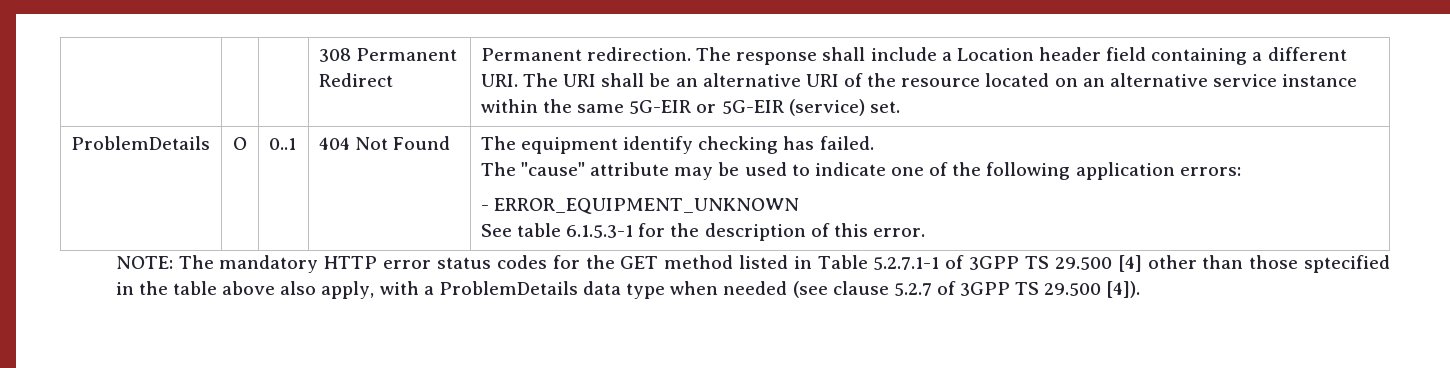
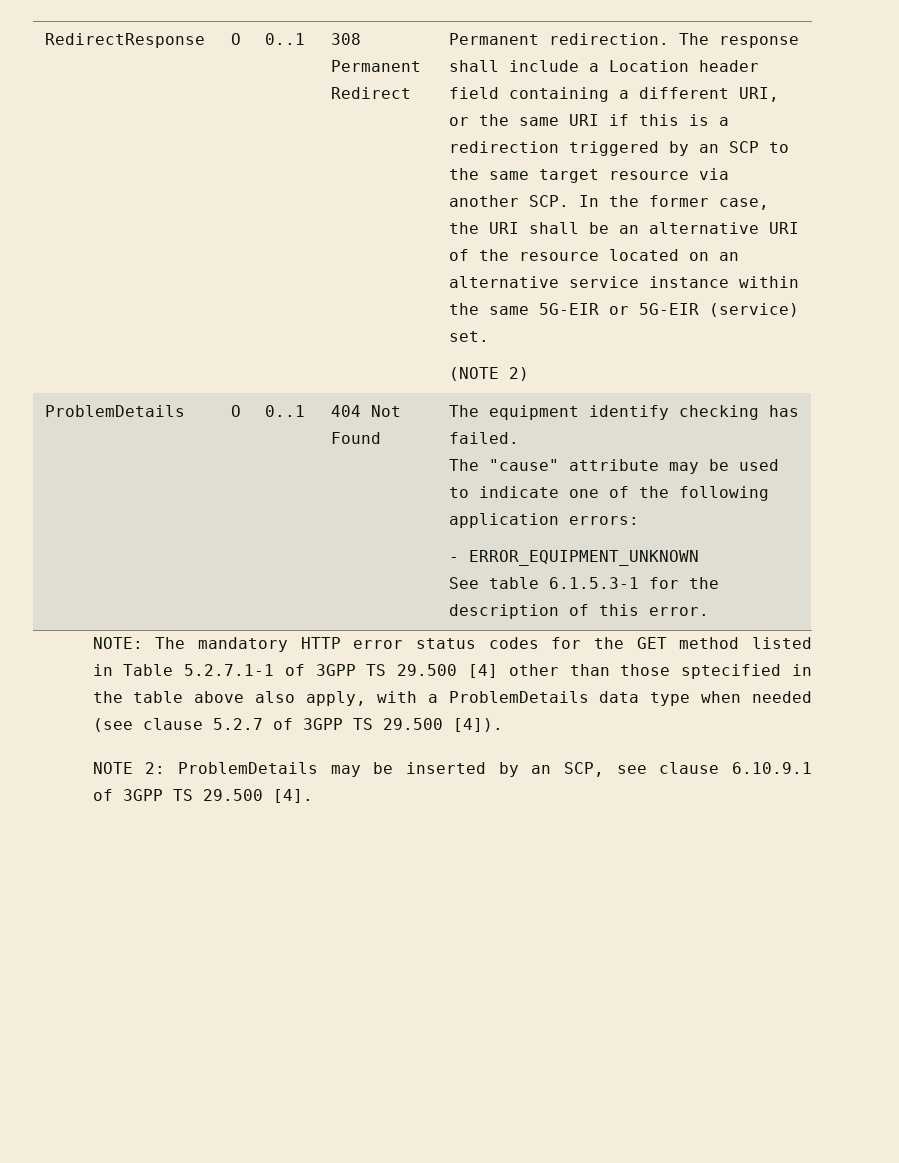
+ RedirectResponse | O | 0..1
- The response shall include a Location header field containing a different URI. The URI shall be an alternative URI of the resource located on an alternative service instance within the same 5G-EIR or 5G-EIR (service) set.
+ The response shall include a Location header field containing a different URI, or the same URI if this is a redirection triggered by an SCP to the same target resource via another SCP. In the former case, the URI shall be an alternative URI of the resource located on an alternative service instance within the same 5G-EIR or 5G-EIR (service) set.
+ (NOTE 2)
+ NOTE 2: ProblemDetails may be inserted by an SCP, see clause 6.10.9.1 of 3GPP TS 29.500 [4].

